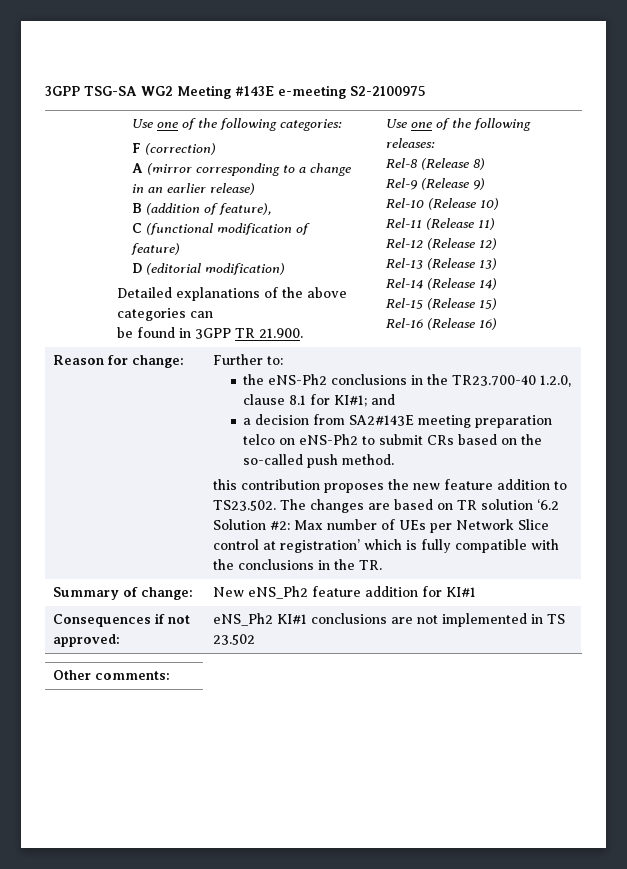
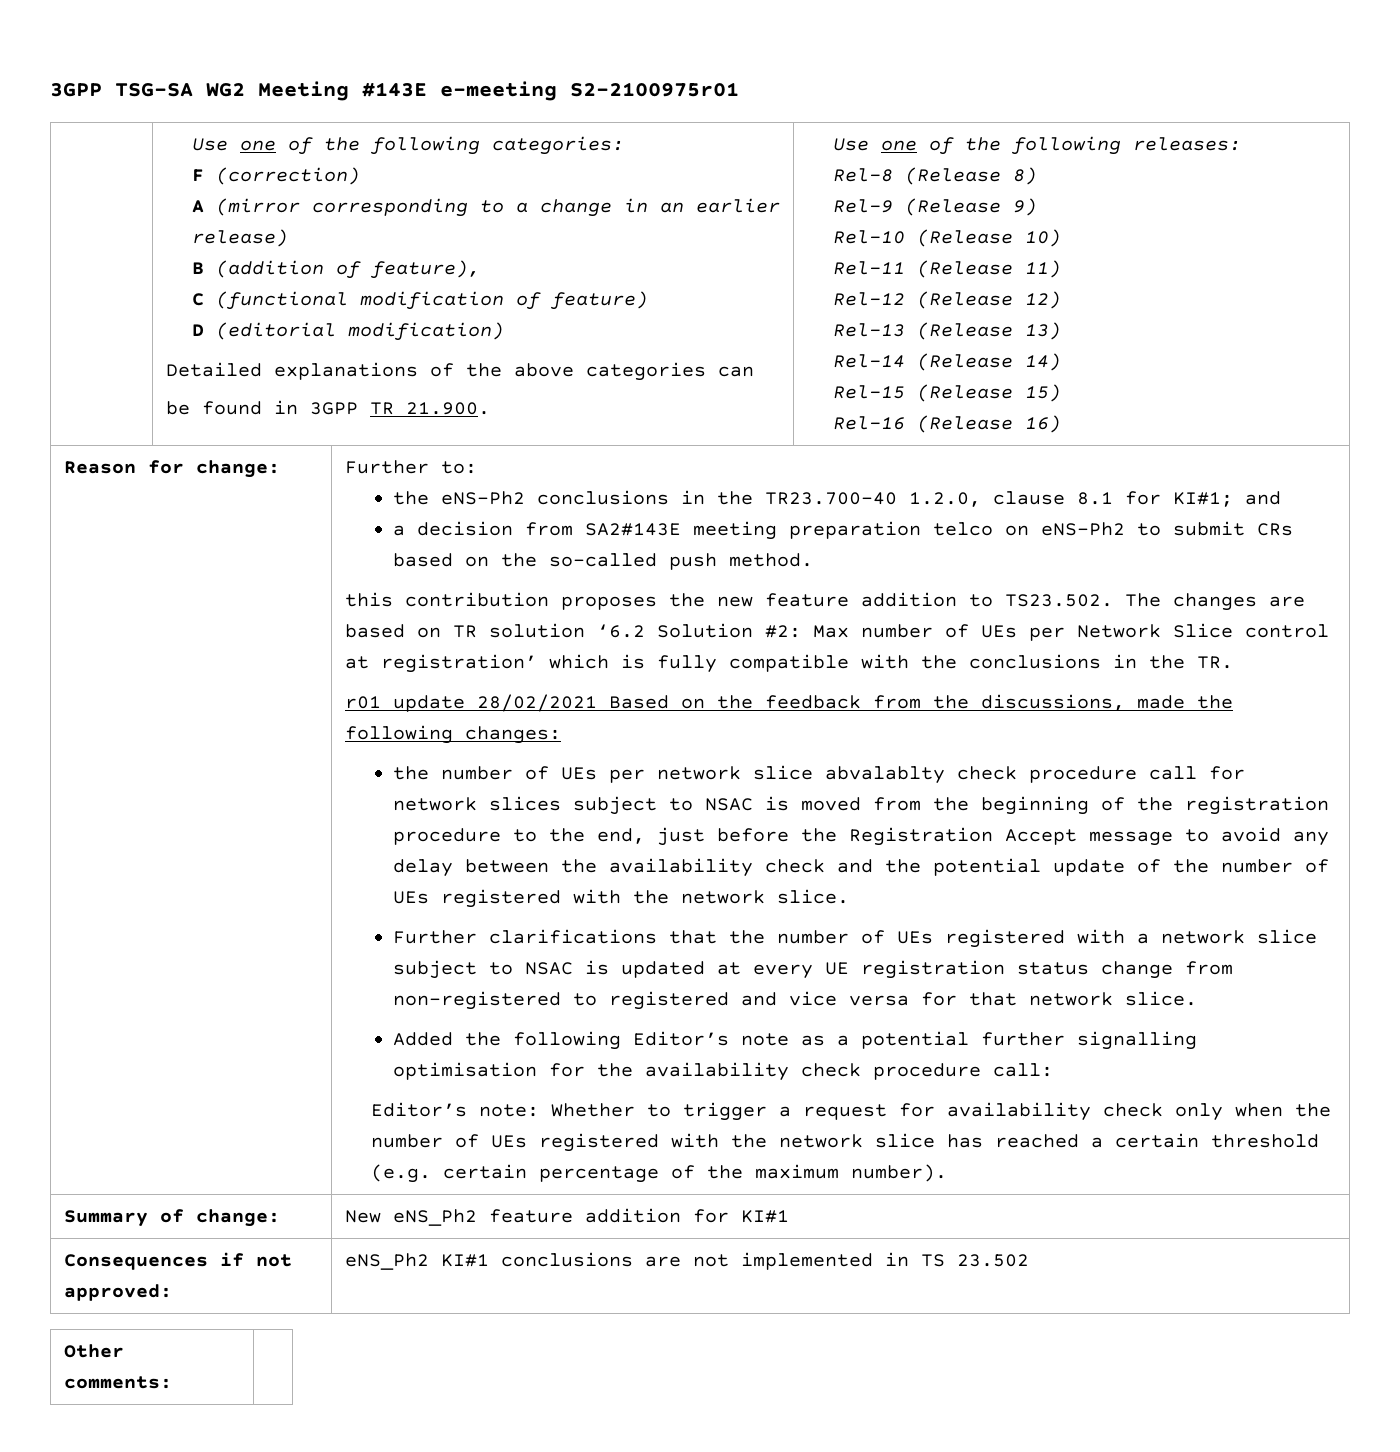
- 3GPP TSG-SA WG2 Meeting #143E e-meeting S2-2100975
+ 3GPP TSG-SA WG2 Meeting #143E e-meeting S2-2100975r01
+ r01 update 28/02/2021 Based on the feedback from the discussions, made the following changes:
+ the number of UEs per network slice abvalablty check procedure call for network slices subject to NSAC is moved from the beginning of the registration procedure to the end, just before the Registration Accept message to avoid any delay between the availability check and the potential update of the number of UEs registered with the network slice.
+ Further clarifications that the number of UEs registered with a network slice subject to NSAC is updated at every UE registration status change from non-registered to registered and vice versa for that network slice.
+ Added the following Editor’s note as a potential further signalling optimisation for the availability check procedure call:
+ Editor’s note: Whether to trigger a request for availability check only when the number of UEs registered with the network slice has reached a certain threshold (e.g. certain percentage of the maximum number).

